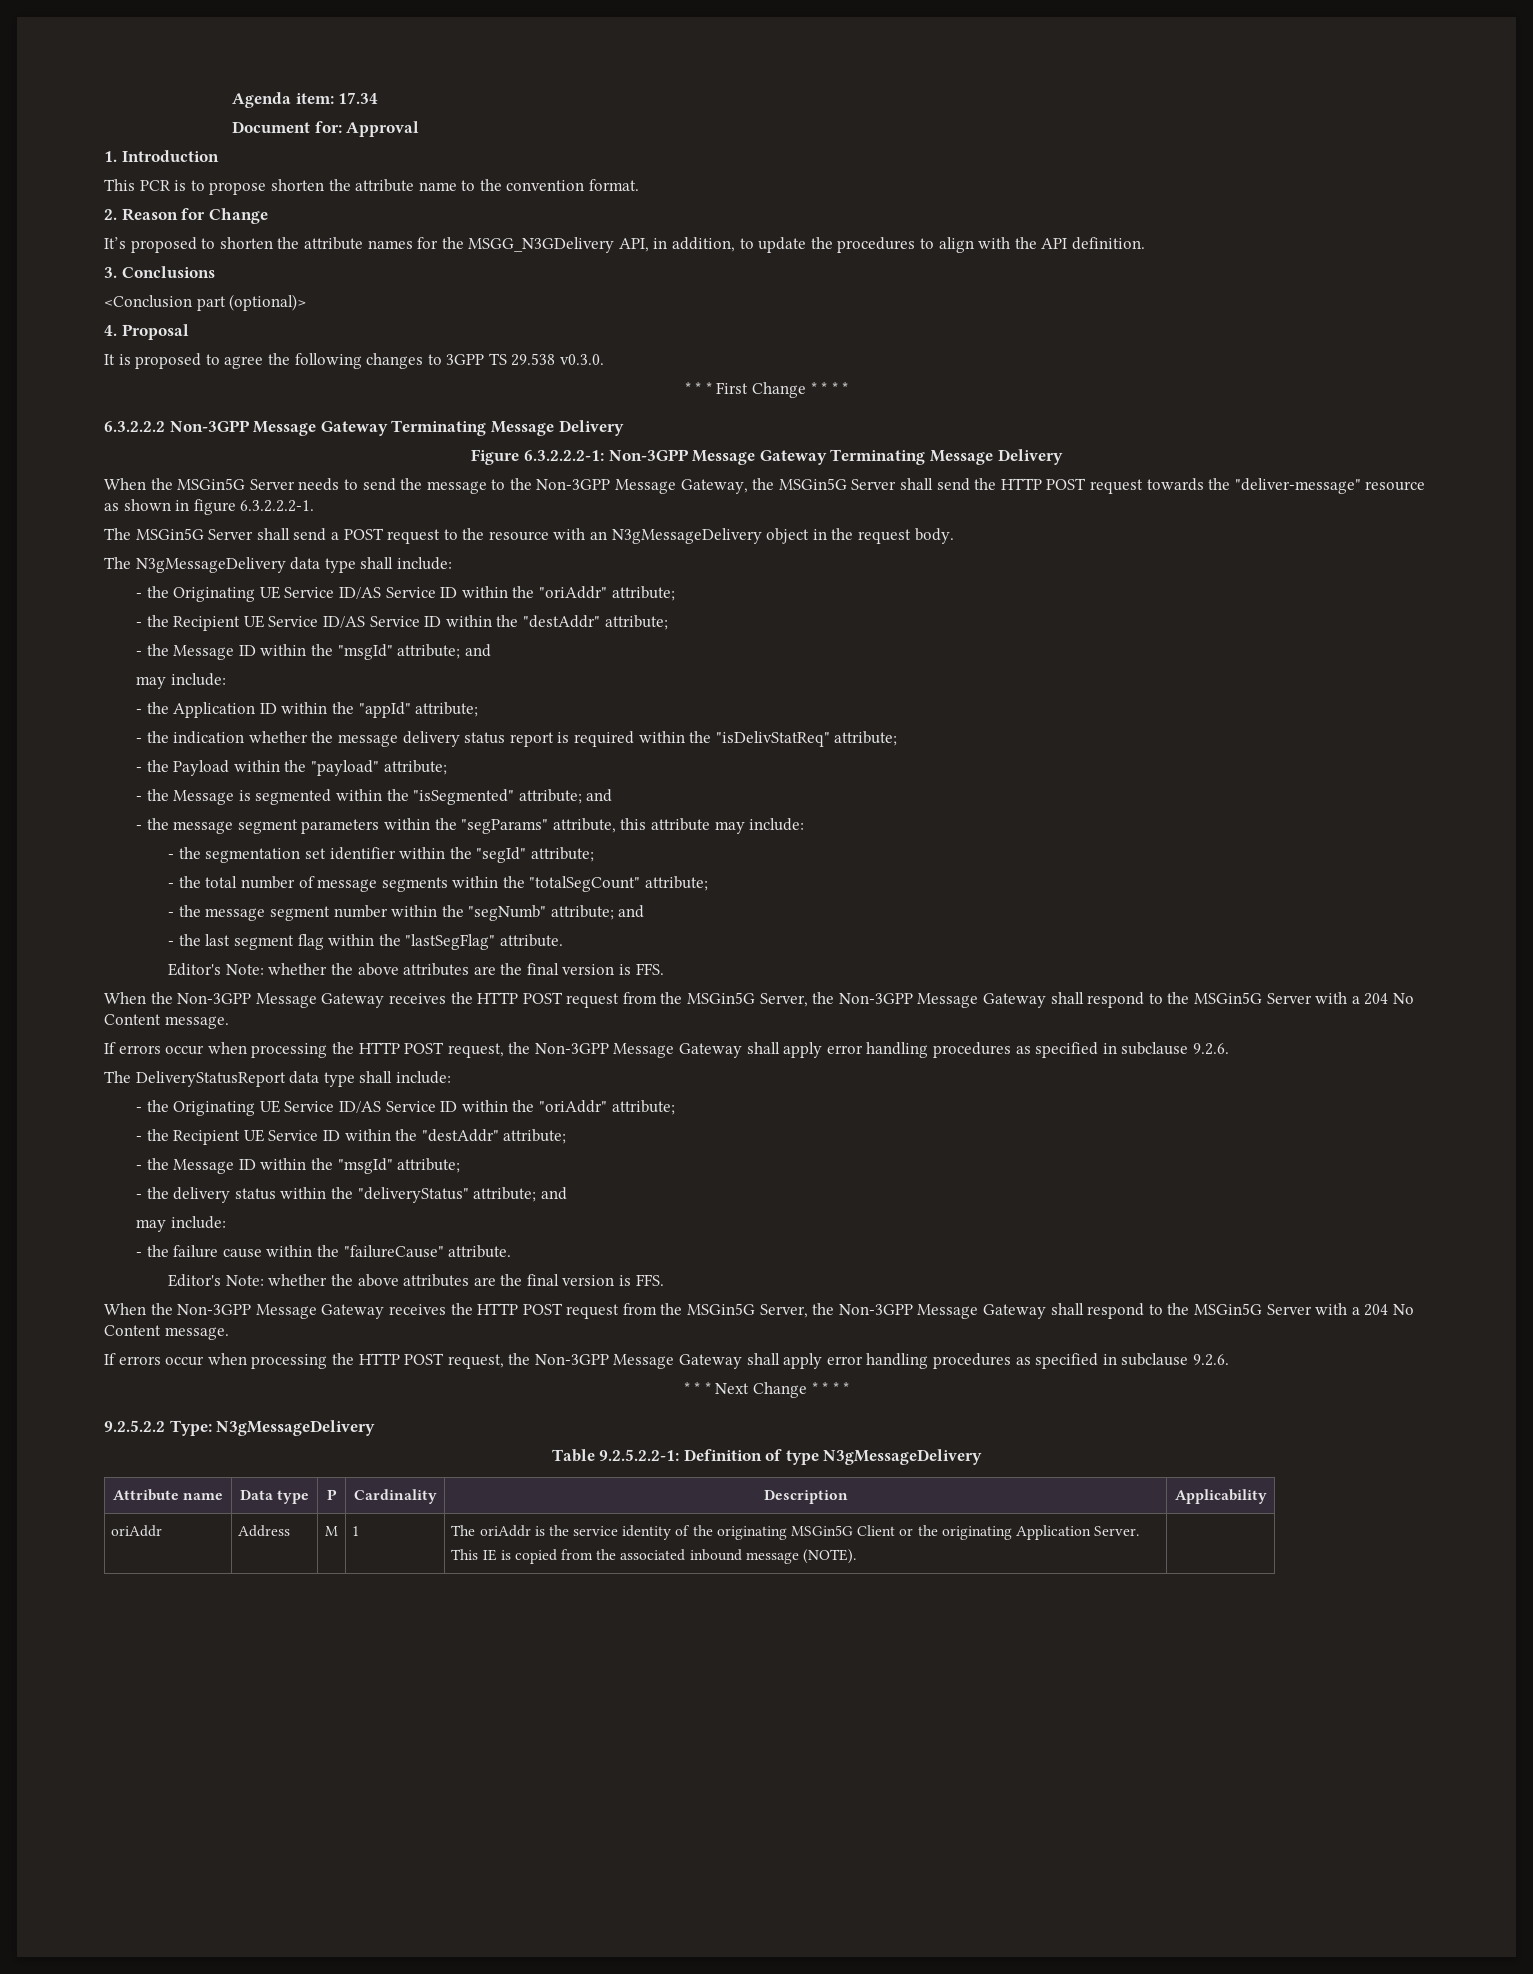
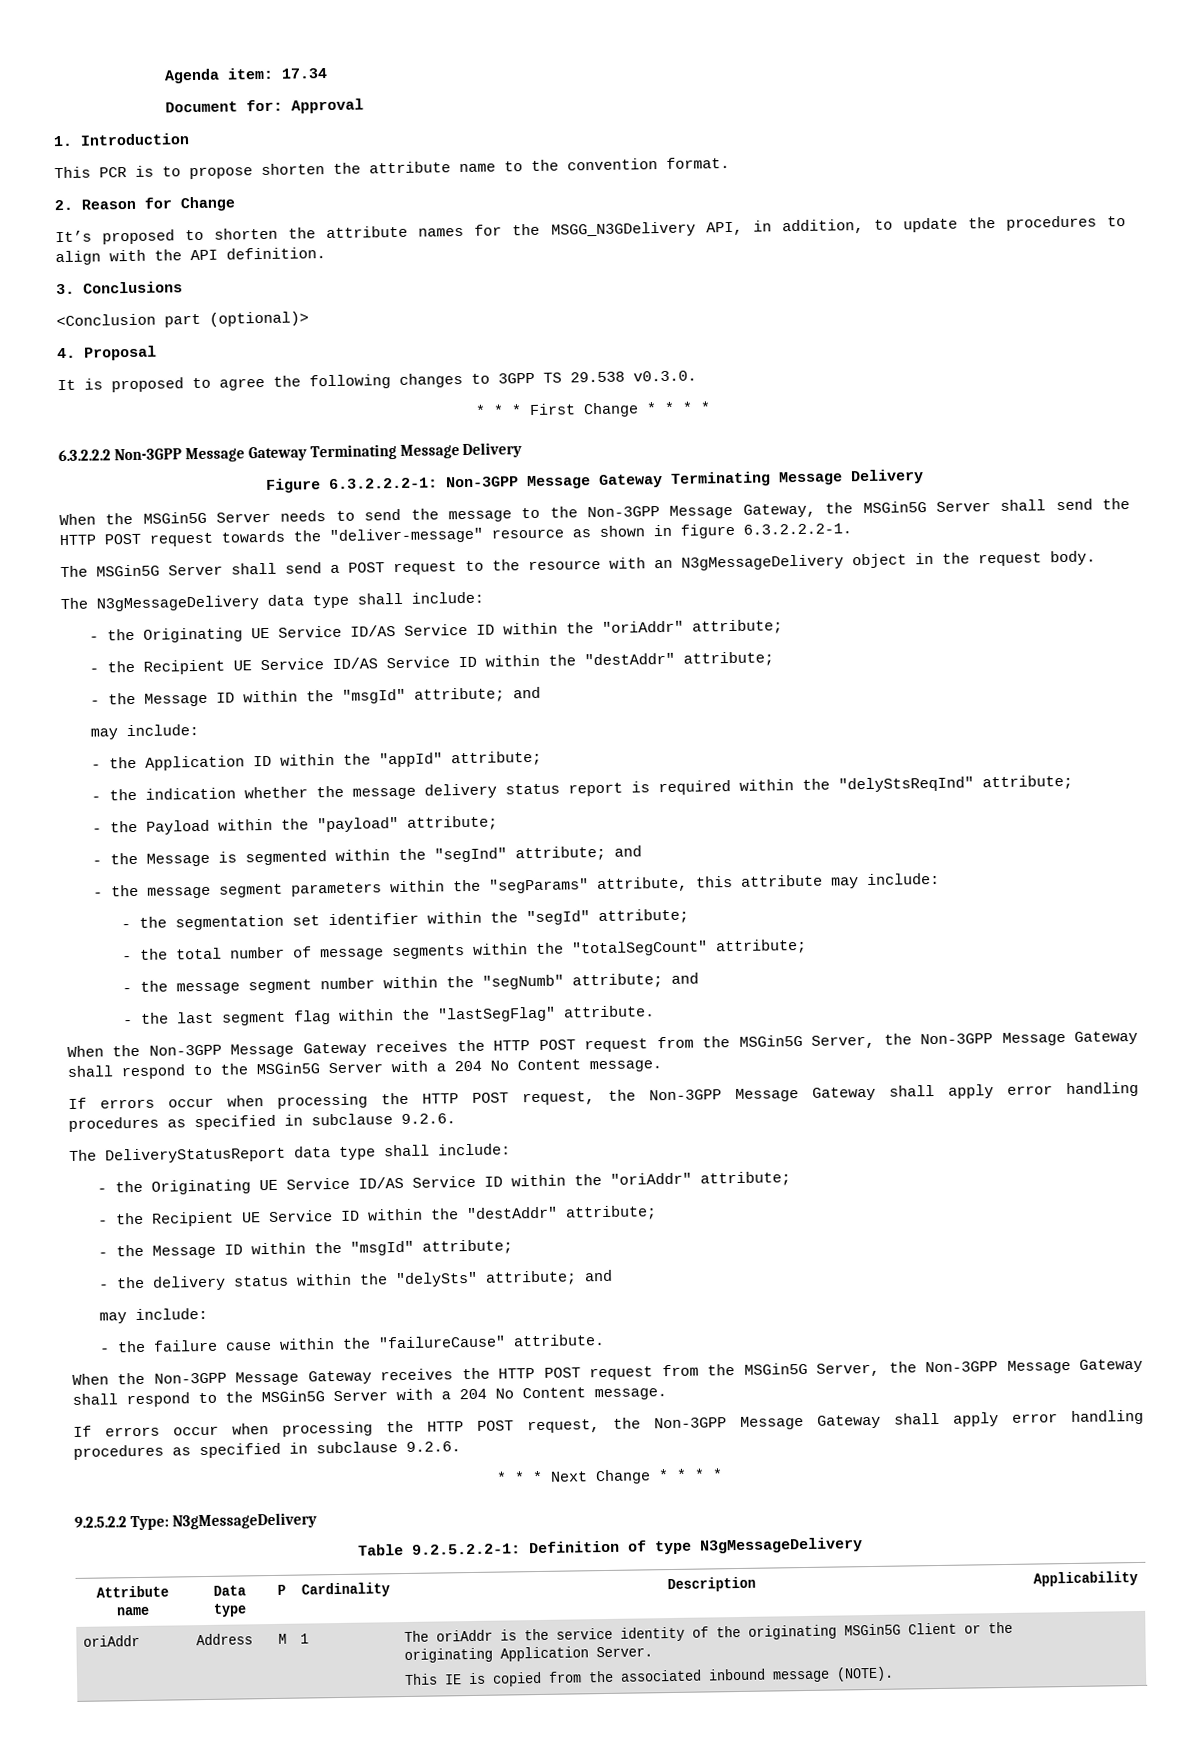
- - the indication whether the message delivery status report is required within the "isDelivStatReq" attribute;
+ - the indication whether the message delivery status report is required within the "delyStsReqInd" attribute;
- - the Message is segmented within the "isSegmented" attribute; and
+ - the Message is segmented within the "segInd" attribute; and
  - the last segment flag within the "lastSegFlag" attribute.
- Editor's Note: whether the above attributes are the final version is FFS.
- - the delivery status within the "deliveryStatus" attribute; and
+ - the delivery status within the "delySts" attribute; and
  - the failure cause within the "failureCause" attribute.
- Editor's Note: whether the above attributes are the final version is FFS.

